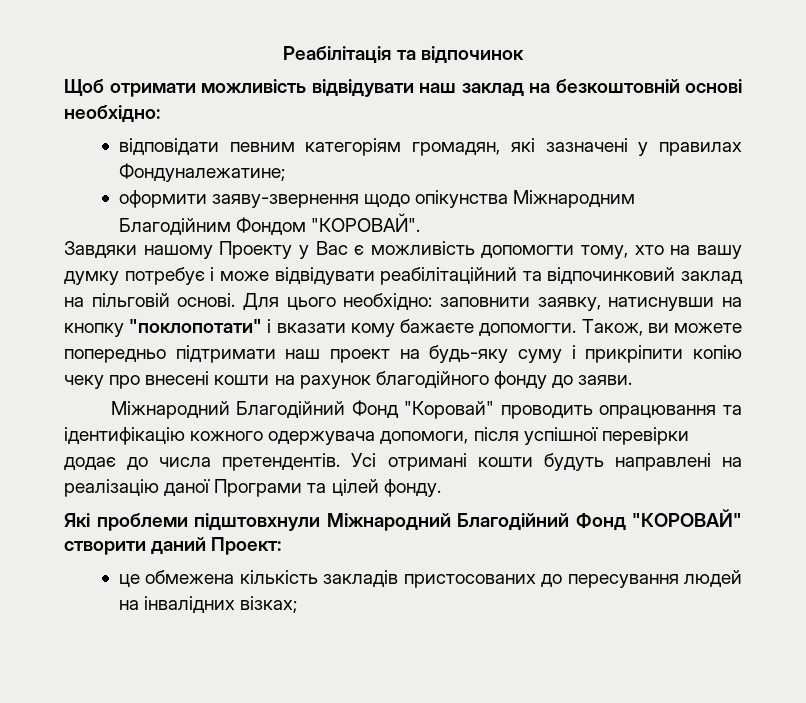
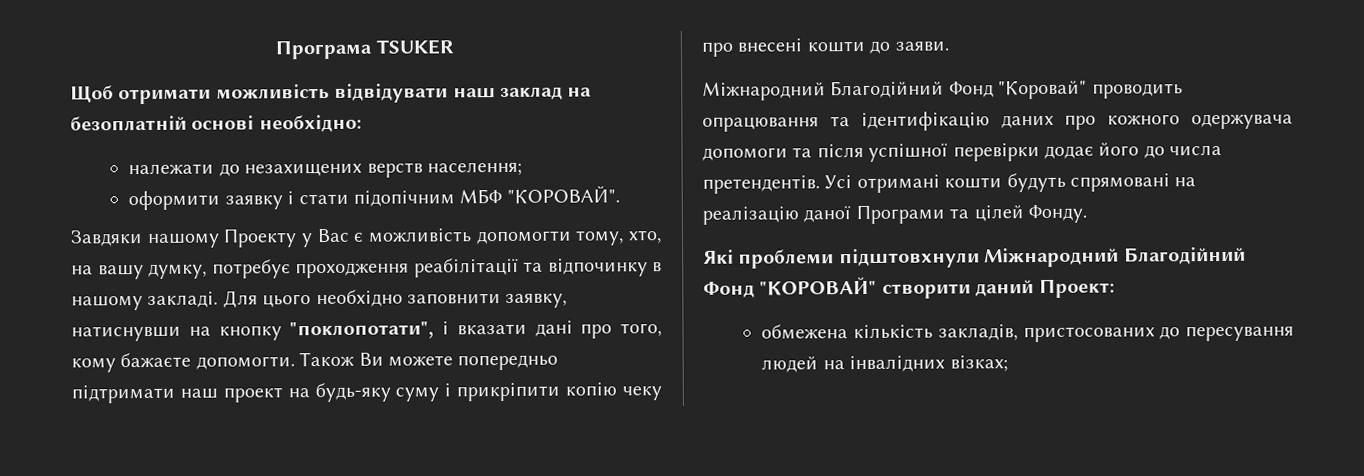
- Реабілітація та відпочинок
+ Програма TSUKER
- Щоб отримати можливість відвідувати наш заклад на безкоштовній основі необхідно:
+ Щоб отримати можливість відвідувати наш заклад на безоплатній основі необхідно:
- відповідати певним категоріям громадян, які зазначені у правилах Фондуналежатине;
- оформити заяву-звернення щодо опікунства Міжнародним Благодійним Фондом "КОРОВАЙ".
+ належати до незахищених верств населення;
+ оформити заявку і стати підопічним МБФ "КОРОВАЙ".
- Завдяки нашому Проекту у Вас є можливість допомогти тому, хто на вашу думку потребує і може відвідувати реабілітаційний та відпочинковий заклад на пільговій основі.
+ Завдяки нашому Проекту у Вас є можливість допомогти тому, хто, на вашу думку, потребує проходження реабілітації та відпочинку в нашому закладі.
- Для цього необхідно: заповнити заявку, натиснувши на кнопку "поклопотати" і вказати кому бажаєте допомогти.
+ Для цього необхідно заповнити заявку, натиснувши на кнопку "поклопотати", і вказати дані про того, кому бажаєте допомогти.
- Також, ви можете попередньо підтримати наш проект на будь-яку суму і прикріпити копію чеку про внесені кошти на рахунок благодійного фонду до заяви.
+ Також Ви можете попередньо підтримати наш проект на будь-яку суму і прикріпити копію чеку про внесені кошти до заяви.
- Міжнародний Благодійний Фонд "Коровай" проводить опрацювання та ідентифікацію кожного одержувача допомоги, після успішної перевірки додає до числа претендентів.
+ Міжнародний Благодійний Фонд "Коровай" проводить опрацювання та ідентифікацію даних про кожного одержувача допомоги та після успішної перевірки додає його до числа претендентів.
- Усі отримані кошти будуть направлені на реалізацію даної Програми та цілей фонду.
+ Усі отримані кошти будуть спрямовані на реалізацію даної Програми та цілей Фонду.
- це обмежена кількість закладів пристосованих до пересування людей на інвалідних візках;
+ обмежена кількість закладів, пристосованих до пересування людей на інвалідних візках;

